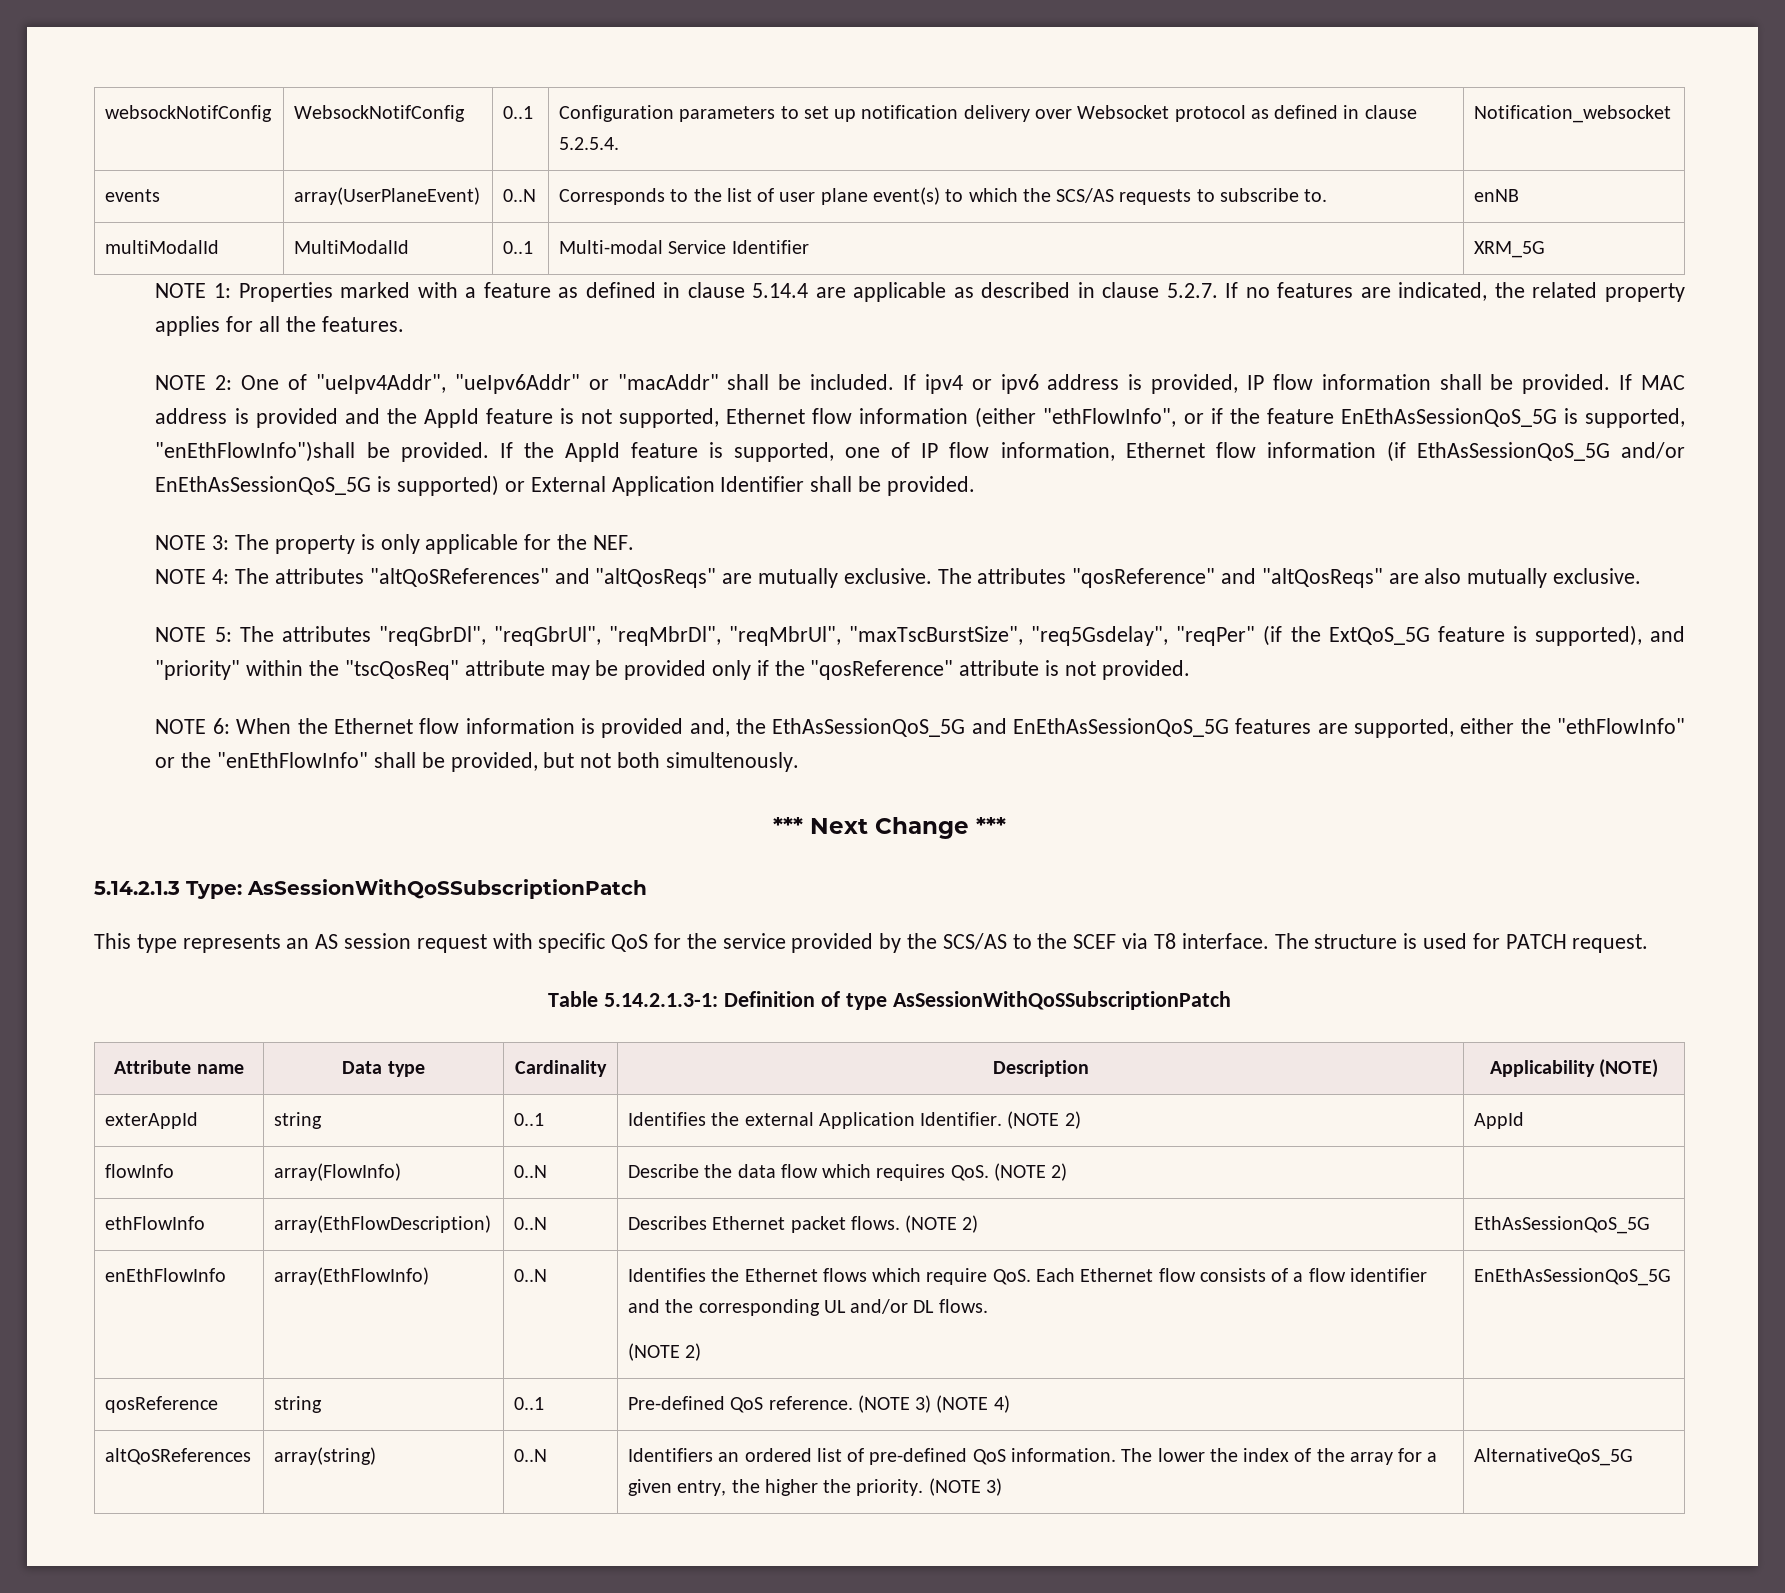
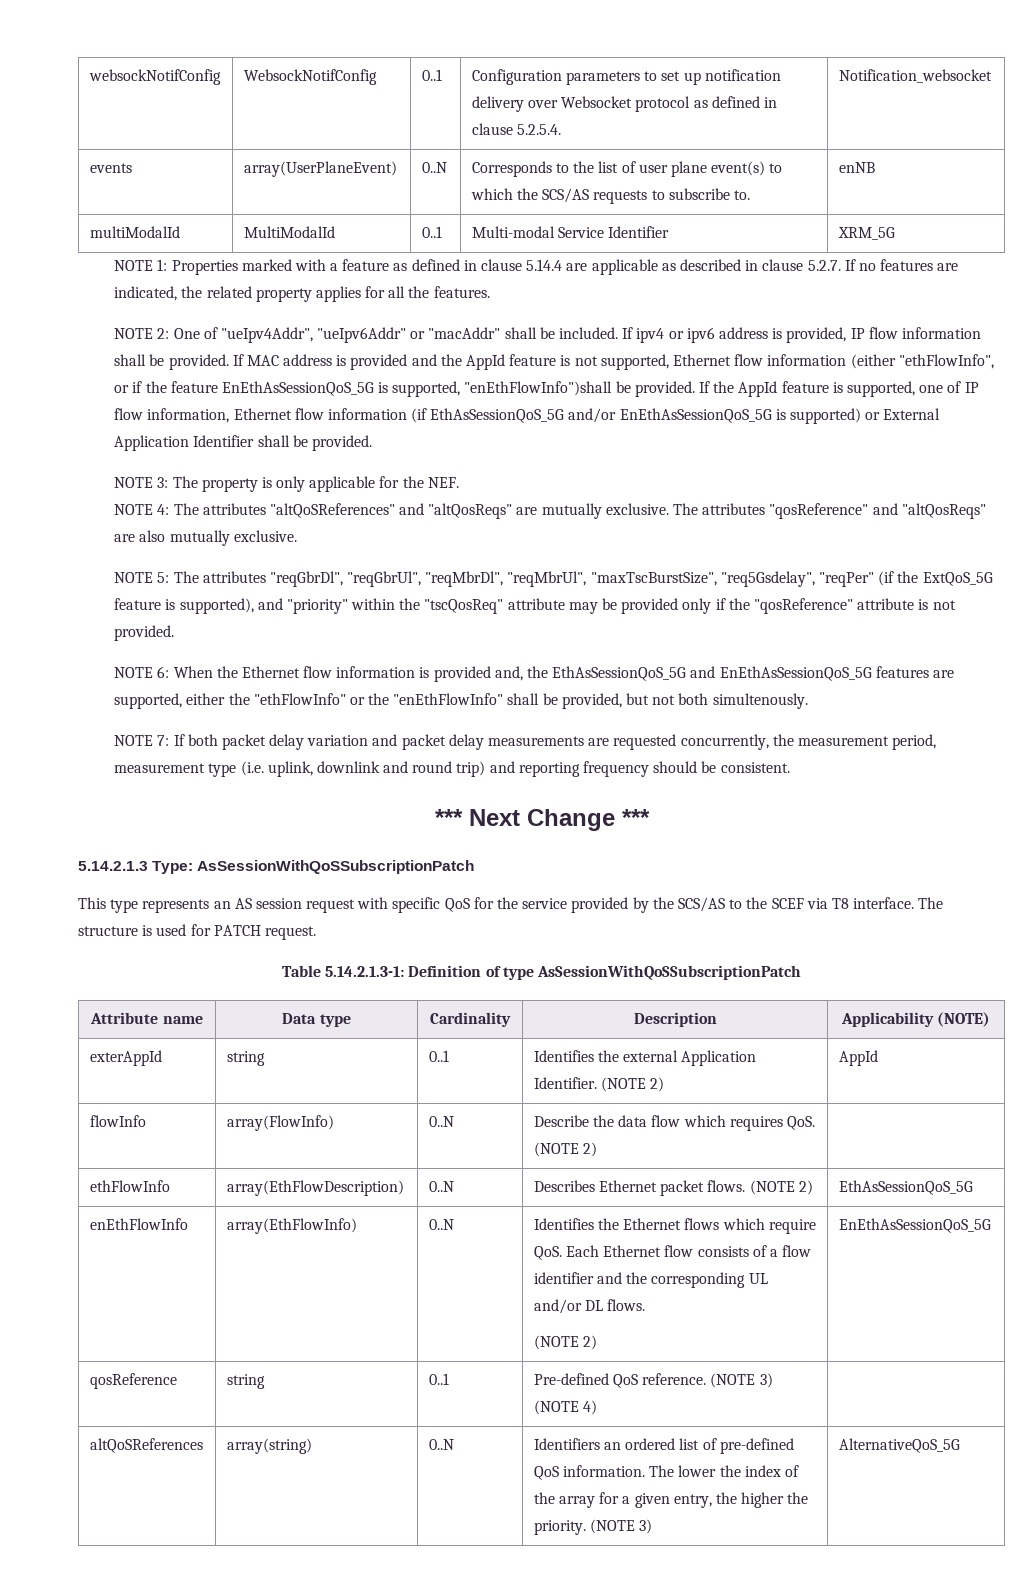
+ NOTE 7: If both packet delay variation and packet delay measurements are requested concurrently, the measurement period, measurement type (i.e. uplink, downlink and round trip) and reporting frequency should be consistent.

